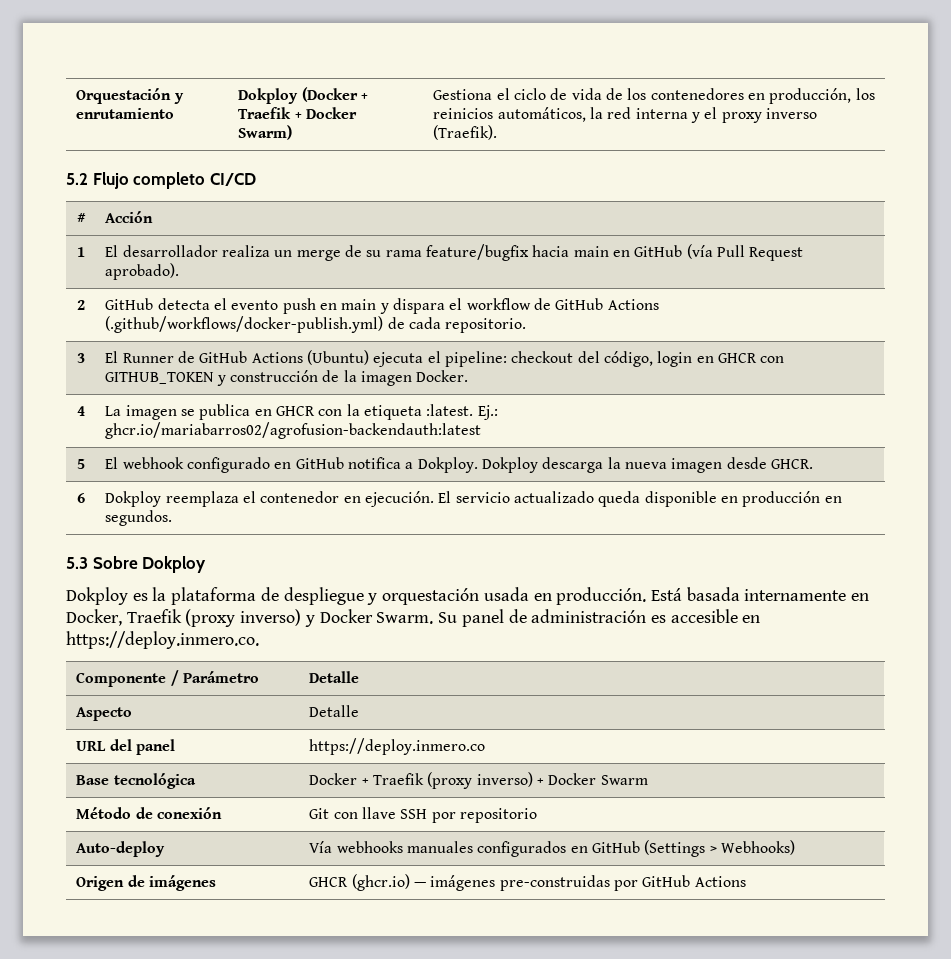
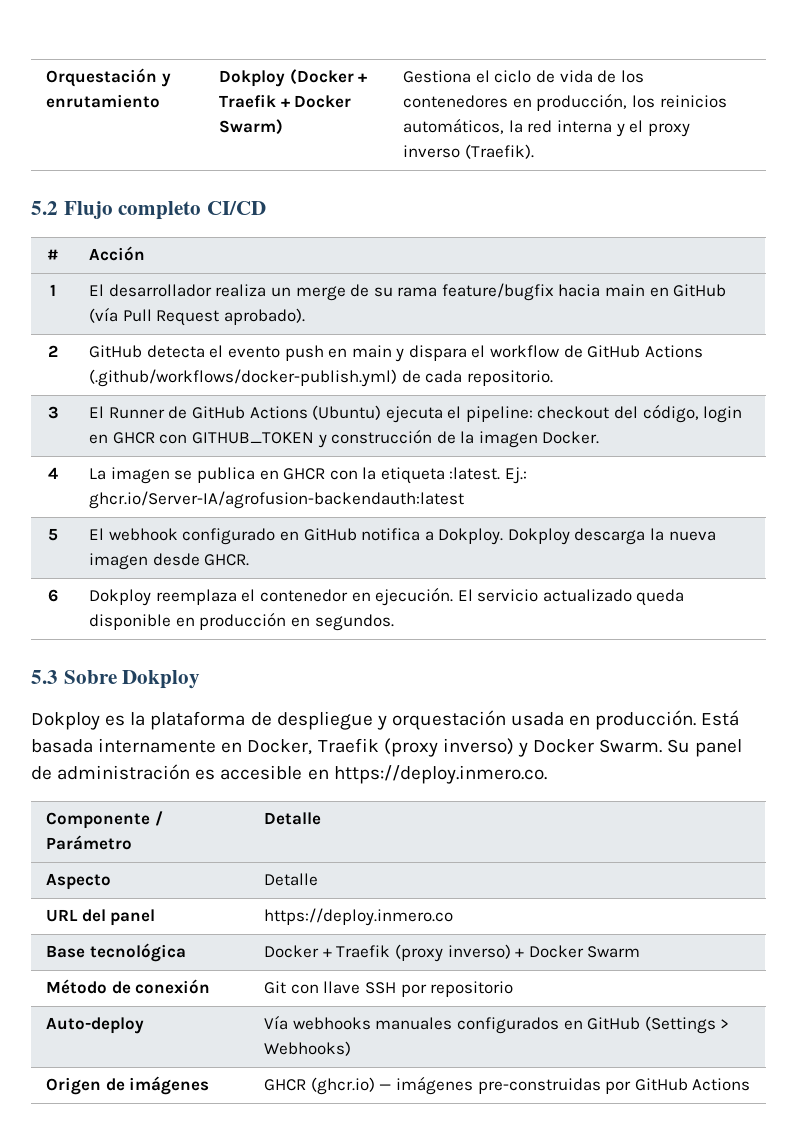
- 4 | La imagen se publica en GHCR con la etiqueta :latest. Ej.: ghcr.io/mariabarros02/agrofusion-backendauth:latest
+ 4 | La imagen se publica en GHCR con la etiqueta :latest. Ej.: ghcr.io/Server-IA/agrofusion-backendauth:latest

